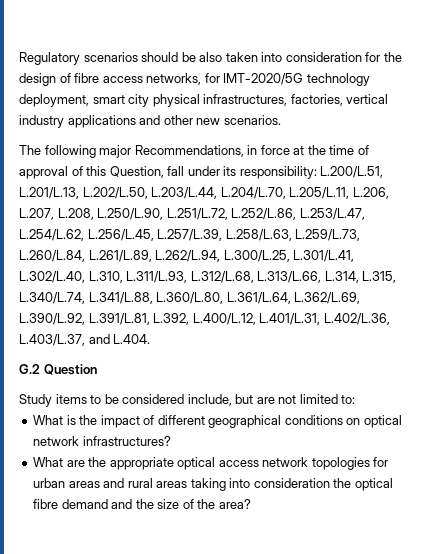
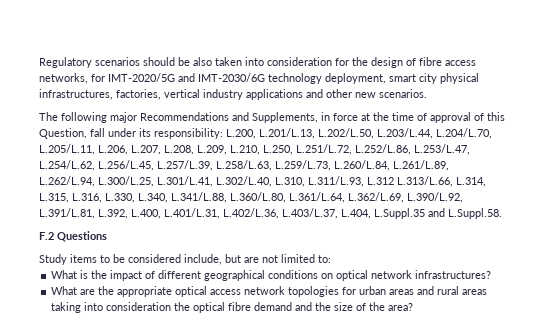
- Regulatory scenarios should be also taken into consideration for the design of fibre access networks, for IMT-2020/5G technology deployment, smart city physical infrastructures, factories, vertical industry applications and other new scenarios.
+ Regulatory scenarios should be also taken into consideration for the design of fibre access networks, for IMT-2020/5G and IMT-2030/6G technology deployment, smart city physical infrastructures, factories, vertical industry applications and other new scenarios.
- The following major Recommendations, in force at the time of approval of this Question, fall under its responsibility: L.200/L.51, L.201/L.13, L.202/L.50, L.203/L.44, L.204/L.70, L.205/L.11, L.206, L.207, L.208, L.250/L.90, L.251/L.72, L.252/L.86, L.253/L.47, L.254/L.62, L.256/L.45, L.257/L.39, L.258/L.63, L.259/L.73, L.260/L.84, L.261/L.89, L.262/L.94, L.300/L.25, L.301/L.41, L.302/L.40, L.310, L.311/L.93, L.312/L.68, L.313/L.66, L.314, L.315, L.340/L.74, L.341/L.88, L.360/L.80, L.361/L.64, L.362/L.69, L.390/L.92, L.391/L.81, L.392, L.400/L.12, L.401/L.31, L.402/L.36, L.403/L.37, and L.404.
- G.2 Question
+ The following major Recommendations and Supplements, in force at the time of approval of this Question, fall under its responsibility: L.200, L.201/L.13, L.202/L.50, L.203/L.44, L.204/L.70, L.205/L.11, L.206, L.207, L.208, L.209, L.210, L.250, L.251/L.72, L.252/L.86, L.253/L.47, L.254/L.62, L.256/L.45, L.257/L.39, L.258/L.63, L.259/L.73, L.260/L.84, L.261/L.89, L.262/L.94, L.300/L.25, L.301/L.41, L.302/L.40, L.310, L.311/L.93, L.312 L.313/L.66, L.314, L.315, L.316, L.330, L.340, L.341/L.88, L.360/L.80, L.361/L.64, L.362/L.69, L.390/L.92, L.391/L.81, L.392, L.400, L.401/L.31, L.402/L.36, L.403/L.37, L.404, L.Suppl.35 and L.Suppl.58.
+ F.2 Questions

